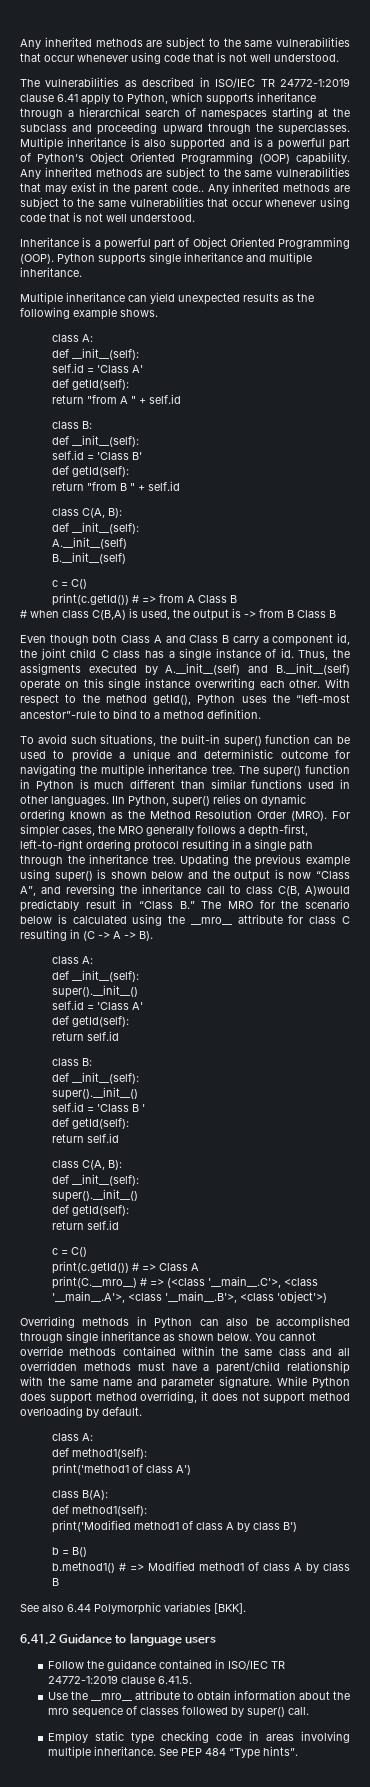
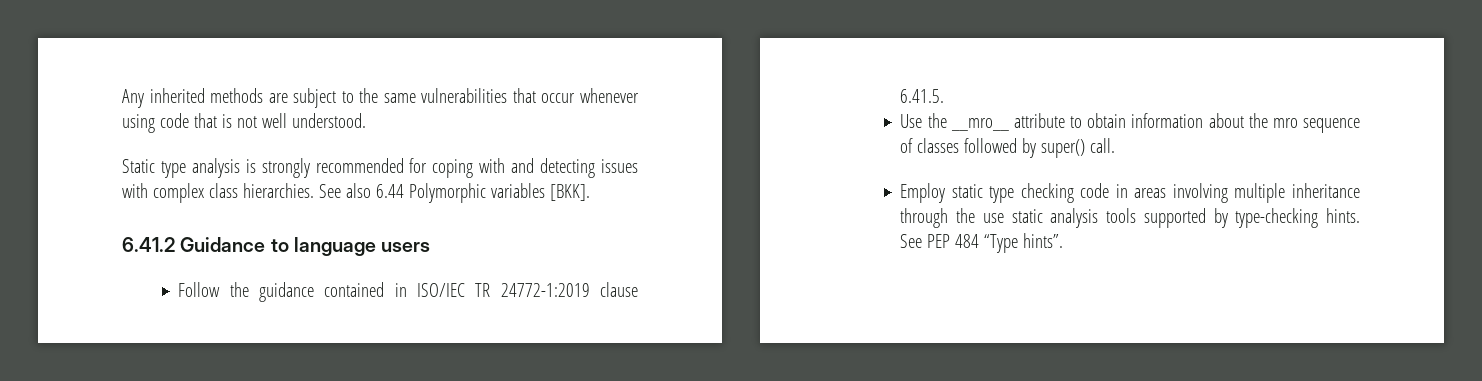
- The vulnerabilities as described in ISO/IEC TR 24772-1:2019 clause 6.41 apply to Python, which supports inheritance through a hierarchical search of namespaces starting at the subclass and proceeding upward through the superclasses. Multiple inheritance is also supported and is a powerful part of Python’s Object Oriented Programming (OOP) capability. Any inherited methods are subject to the same vulnerabilities that may exist in the parent code.. Any inherited methods are subject to the same vulnerabilities that occur whenever using code that is not well understood.
- Inheritance is a powerful part of Object Oriented Programming (OOP). Python supports single inheritance and multiple inheritance.
- Multiple inheritance can yield unexpected results as the following example shows.
- class A:
- def __init__(self):
- self.id = 'Class A'
- def getId(self):
- return "from A " + self.id
- class B:
- def __init__(self):
- self.id = 'Class B'
- def getId(self):
- return "from B " + self.id
- class C(A, B):
- def __init__(self):
- A.__init__(self)
- B.__init__(self)
- c = C()
- print(c.getId()) # => from A Class B
- # when class C(B,A) is used, the output is -> from B Class B
- Even though both Class A and Class B carry a component id, the joint child C class has a single instance of id. Thus, the assigments executed by A.__init__(self) and B.__init__(self) operate on this single instance overwriting each other. With respect to the method getId(), Python uses the “left-most ancestor”-rule to bind to a method definition.
- To avoid such situations, the built-in super() function can be used to provide a unique and deterministic outcome for navigating the multiple inheritance tree. The super() function in Python is much different than similar functions used in other languages. IIn Python, super() relies on dynamic ordering known as the Method Resolution Order (MRO). For simpler cases, the MRO generally follows a depth-first, left-to-right ordering protocol resulting in a single path through the inheritance tree. Updating the previous example using super() is shown below and the output is now “Class A”, and reversing the inheritance call to class C(B, A)would predictably result in “Class B.” The MRO for the scenario below is calculated using the __mro__ attribute for class C resulting in (C -> A -> B).
- class A:
- def __init__(self):
- super().__init__()
- self.id = 'Class A'
- def getId(self):
- return self.id
- class B:
- def __init__(self):
- super().__init__()
- self.id = 'Class B '
- def getId(self):
- return self.id
- class C(A, B):
- def __init__(self):
- super().__init__()
- def getId(self):
- return self.id
- c = C()
- print(c.getId()) # => Class A
- print(C.__mro__) # => (<class '__main__.C'>, <class '__main__.A'>, <class '__main__.B'>, <class 'object'>)
- Overriding methods in Python can also be accomplished through single inheritance as shown below. You cannot override methods contained within the same class and all overridden methods must have a parent/child relationship with the same name and parameter signature. While Python does support method overriding, it does not support method overloading by default.
- class A:
- def method1(self):
- print('method1 of class A')
- class B(A):
- def method1(self):
- print('Modified method1 of class A by class B')
- b = B()
- b.method1() # => Modified method1 of class A by class B
- See also 6.44 Polymorphic variables [BKK].
+ Static type analysis is strongly recommended for coping with and detecting issues with complex class hierarchies. See also 6.44 Polymorphic variables [BKK].
- Employ static type checking code in areas involving multiple inheritance.
+ Employ static type checking code in areas involving multiple inheritance through the use static analysis tools supported by type-checking hints.

